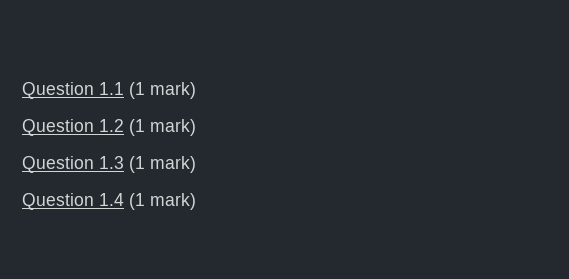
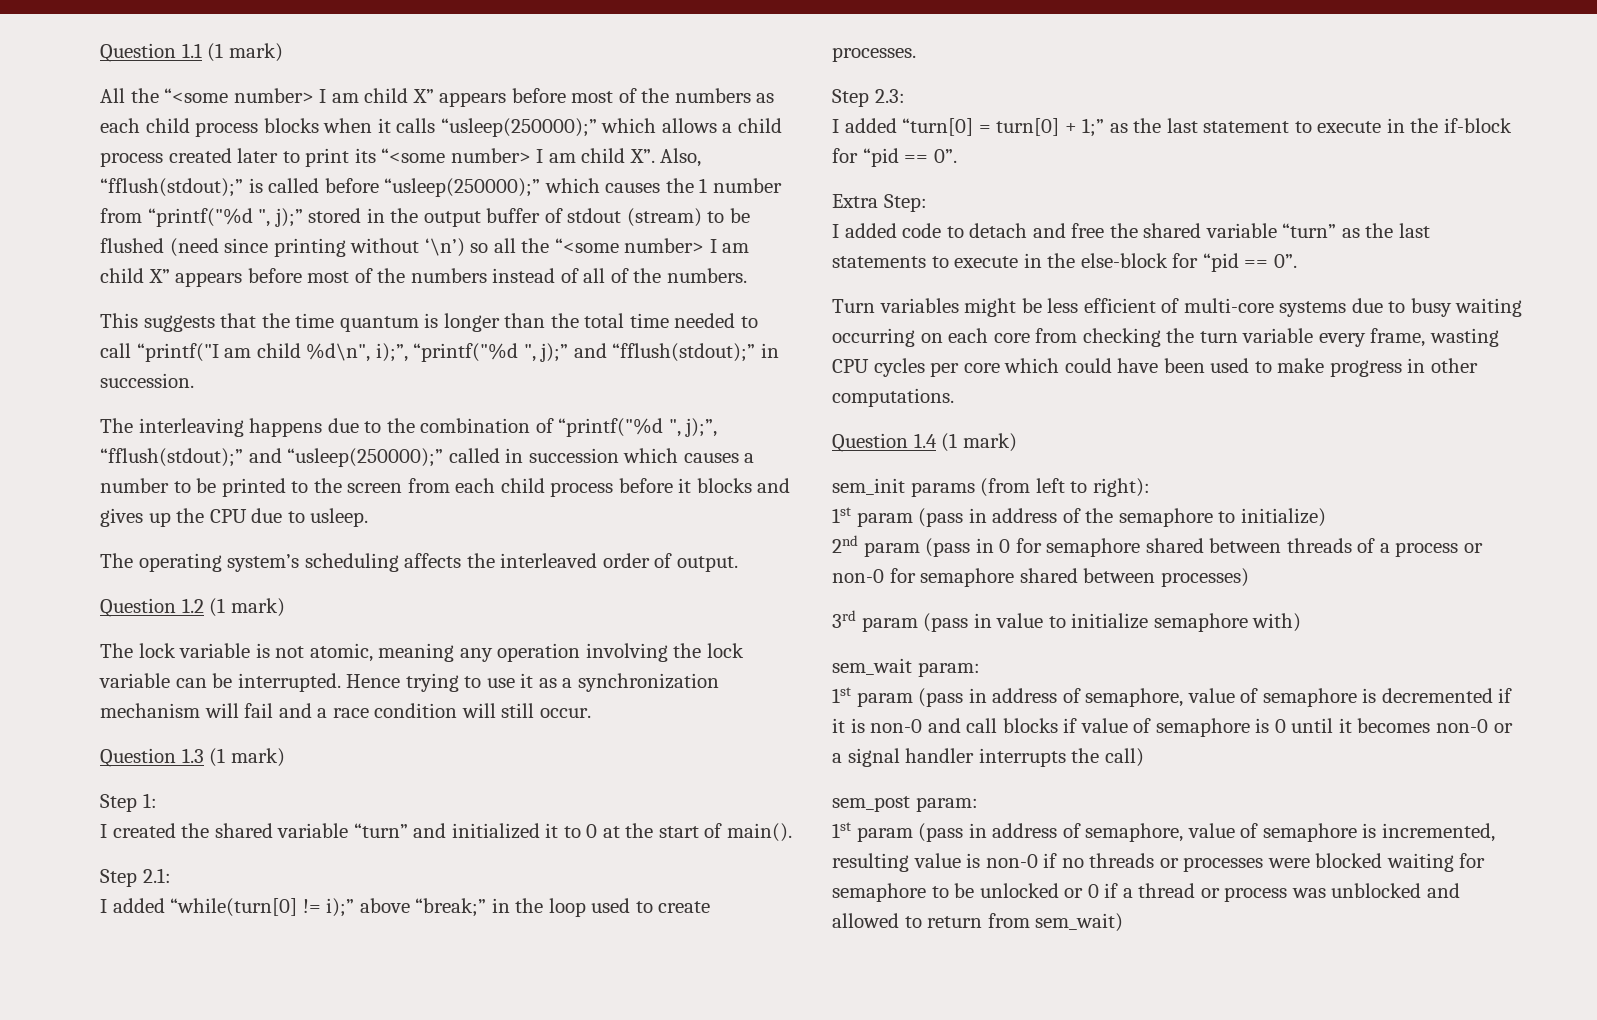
+ All the “<some number> I am child X” appears before most of the numbers as each child process blocks when it calls “usleep(250000);” which allows a child process created later to print its “<some number> I am child X”. Also, “fflush(stdout);” is called before “usleep(250000);” which causes the 1 number from “printf("%d ", j);” stored in the output buffer of stdout (stream) to be flushed (need since printing without ‘\n’) so all the “<some number> I am child X” appears before most of the numbers instead of all of the numbers.
+ This suggests that the time quantum is longer than the total time needed to call “printf("I am child %d\n", i);”, “printf("%d ", j);” and “fflush(stdout);” in succession.
+ The interleaving happens due to the combination of “printf("%d ", j);”, “fflush(stdout);” and “usleep(250000);” called in succession which causes a number to be printed to the screen from each child process before it blocks and gives up the CPU due to usleep.
+ The operating system’s scheduling affects the interleaved order of output.
  Question 1.2 (1 mark)
+ The lock variable is not atomic, meaning any operation involving the lock variable can be interrupted. Hence trying to use it as a synchronization mechanism will fail and a race condition will still occur.
  Question 1.3 (1 mark)
+ Step 1:
+ I created the shared variable “turn” and initialized it to 0 at the start of main().
+ Step 2.1:
+ I added “while(turn[0] != i);” above “break;” in the loop used to create processes.
+ Step 2.3:
+ I added “turn[0] = turn[0] + 1;” as the last statement to execute in the if-block for “pid == 0”.
+ Extra Step:
+ I added code to detach and free the shared variable “turn” as the last statements to execute in the else-block for “pid == 0”.
+ Turn variables might be less efficient of multi-core systems due to busy waiting occurring on each core from checking the turn variable every frame, wasting CPU cycles per core which could have been used to make progress in other computations.
  Question 1.4 (1 mark)
+ sem_init params (from left to right):
+ 1st param (pass in address of the semaphore to initialize)
+ 2nd param (pass in 0 for semaphore shared between threads of a process or non-0 for semaphore shared between processes)
+ 3rd param (pass in value to initialize semaphore with)
+ sem_wait param:
+ 1st param (pass in address of semaphore, value of semaphore is decremented if it is non-0 and call blocks if value of semaphore is 0 until it becomes non-0 or a signal handler interrupts the call)
+ sem_post param:
+ 1st param (pass in address of semaphore, value of semaphore is incremented, resulting value is non-0 if no threads or processes were blocked waiting for semaphore to be unlocked or 0 if a thread or process was unblocked and allowed to return from sem_wait)

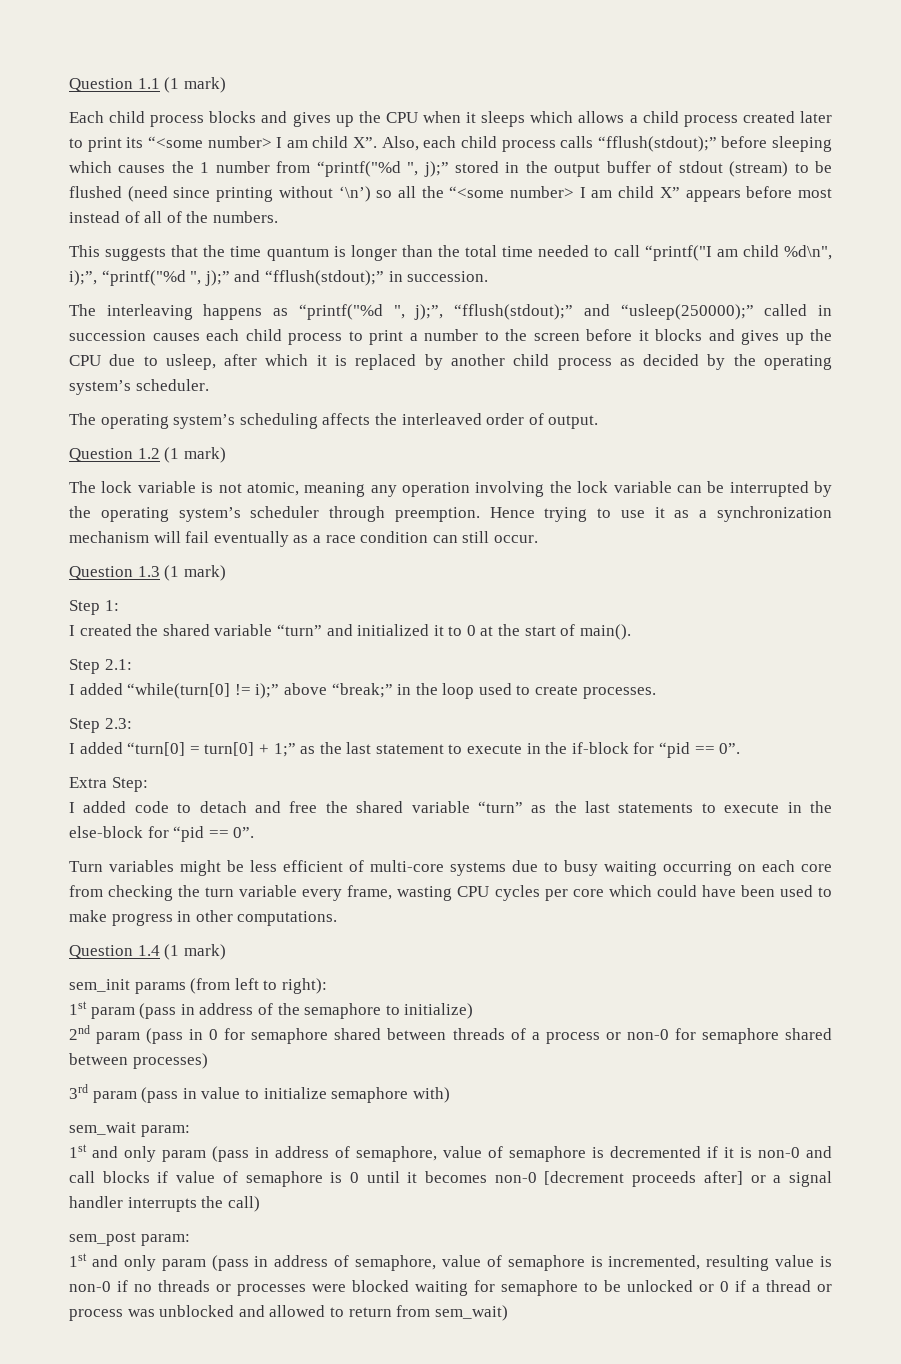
- All the “<some number> I am child X” appears before most of the numbers as each child process blocks when it calls “usleep(250000);” which allows a child process created later to print its “<some number> I am child X”. Also, “fflush(stdout);” is called before “usleep(250000);” which causes the 1 number from “printf("%d ", j);” stored in the output buffer of stdout (stream) to be flushed (need since printing without ‘\n’) so all the “<some number> I am child X” appears before most of the numbers instead of all of the numbers.
+ Each child process blocks and gives up the CPU when it sleeps which allows a child process created later to print its “<some number> I am child X”. Also, each child process calls “fflush(stdout);” before sleeping which causes the 1 number from “printf("%d ", j);” stored in the output buffer of stdout (stream) to be flushed (need since printing without ‘\n’) so all the “<some number> I am child X” appears before most instead of all of the numbers.
- The interleaving happens due to the combination of “printf("%d ", j);”, “fflush(stdout);” and “usleep(250000);” called in succession which causes a number to be printed to the screen from each child process before it blocks and gives up the CPU due to usleep.
+ The interleaving happens as “printf("%d ", j);”, “fflush(stdout);” and “usleep(250000);” called in succession causes each child process to print a number to the screen before it blocks and gives up the CPU due to usleep, after which it is replaced by another child process as decided by the operating system’s scheduler.
- The lock variable is not atomic, meaning any operation involving the lock variable can be interrupted.
+ The lock variable is not atomic, meaning any operation involving the lock variable can be interrupted by the operating system’s scheduler through preemption.
- Hence trying to use it as a synchronization mechanism will fail and a race condition will still occur.
+ Hence trying to use it as a synchronization mechanism will fail eventually as a race condition can still occur.
- 1st param (pass in address of semaphore, value of semaphore is decremented if it is non-0 and call blocks if value of semaphore is 0 until it becomes non-0 or a signal handler interrupts the call)
+ 1st and only param (pass in address of semaphore, value of semaphore is decremented if it is non-0 and call blocks if value of semaphore is 0 until it becomes non-0 [decrement proceeds after] or a signal handler interrupts the call)
- 1st param (pass in address of semaphore, value of semaphore is incremented, resulting value is non-0 if no threads or processes were blocked waiting for semaphore to be unlocked or 0 if a thread or process was unblocked and allowed to return from sem_wait)
+ 1st and only param (pass in address of semaphore, value of semaphore is incremented, resulting value is non-0 if no threads or processes were blocked waiting for semaphore to be unlocked or 0 if a thread or process was unblocked and allowed to return from sem_wait)

